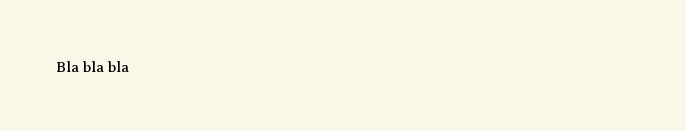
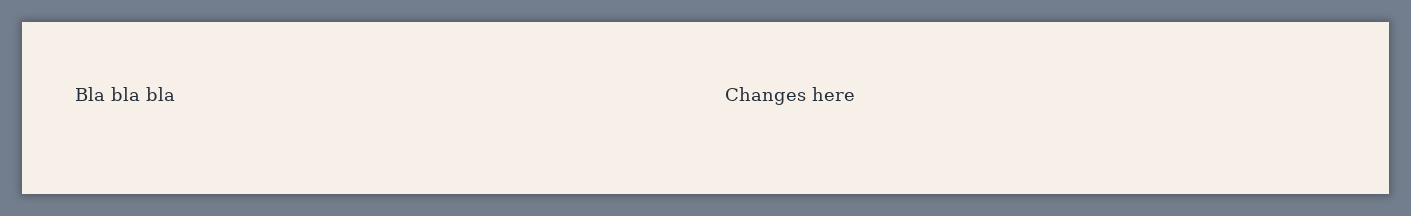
+ Changes here

